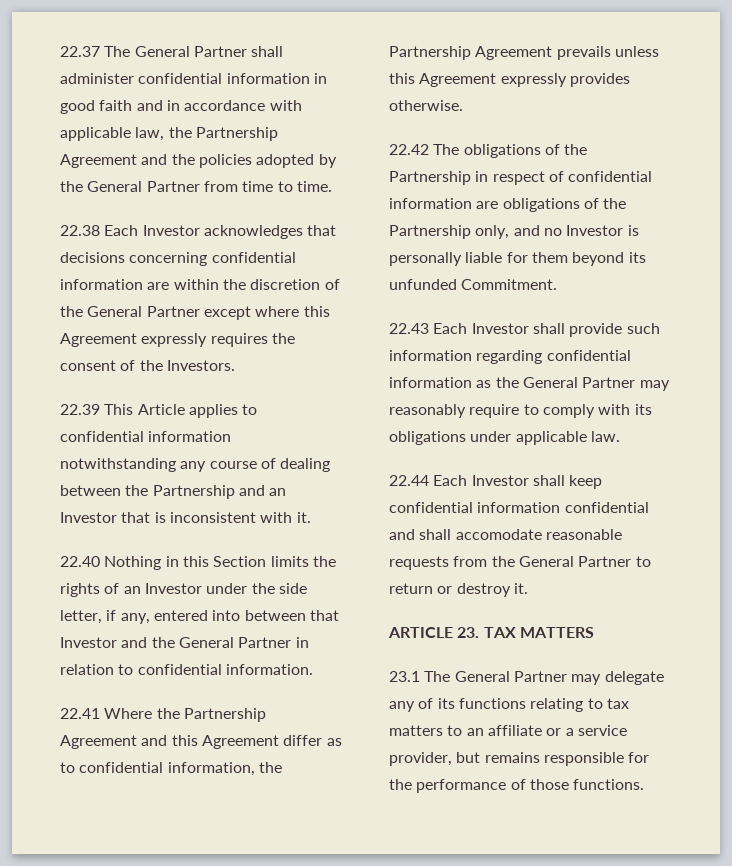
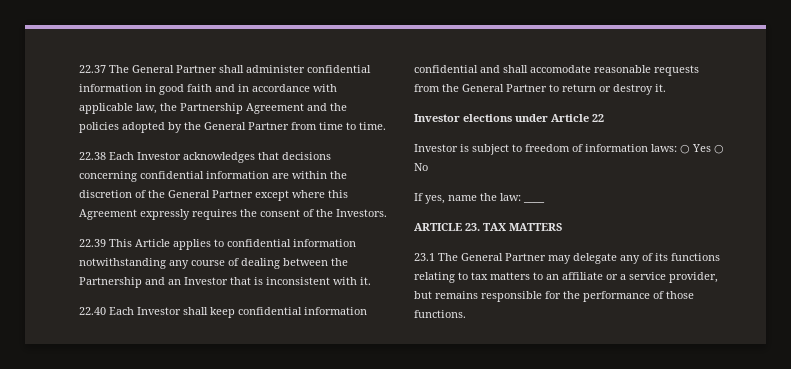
- 22.40 Nothing in this Section limits the rights of an Investor under the side letter, if any, entered into between that Investor and the General Partner in relation to confidential information.
- 22.41 Where the Partnership Agreement and this Agreement differ as to confidential information, the Partnership Agreement prevails unless this Agreement expressly provides otherwise.
- 22.42 The obligations of the Partnership in respect of confidential information are obligations of the Partnership only, and no Investor is personally liable for them beyond its unfunded Commitment.
- 22.43 Each Investor shall provide such information regarding confidential information as the General Partner may reasonably require to comply with its obligations under applicable law.
- 22.44 Each Investor shall keep confidential information confidential and shall accomodate reasonable requests from the General Partner to return or destroy it.
+ 22.40 Each Investor shall keep confidential information confidential and shall accomodate reasonable requests from the General Partner to return or destroy it.
+ Investor elections under Article 22
+ Investor is subject to freedom of information laws: ○ Yes ○ No
+ If yes, name the law: ____

